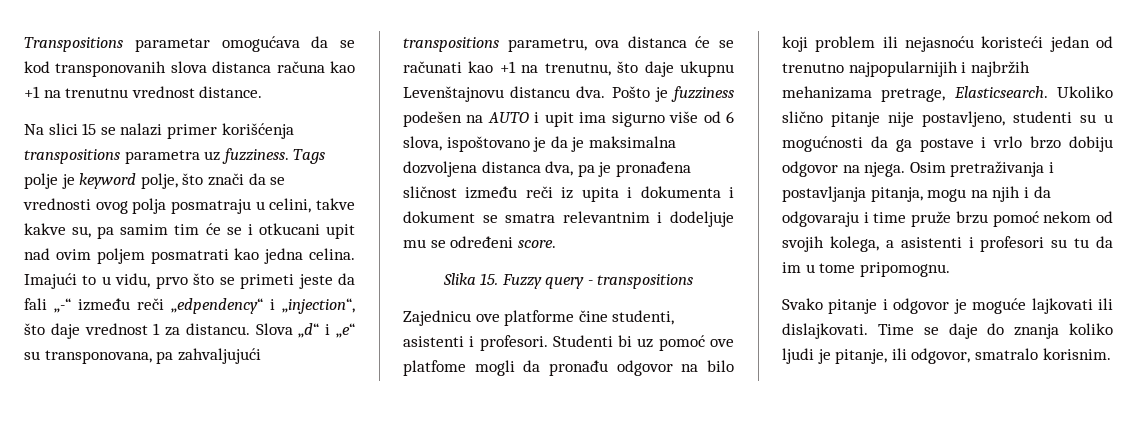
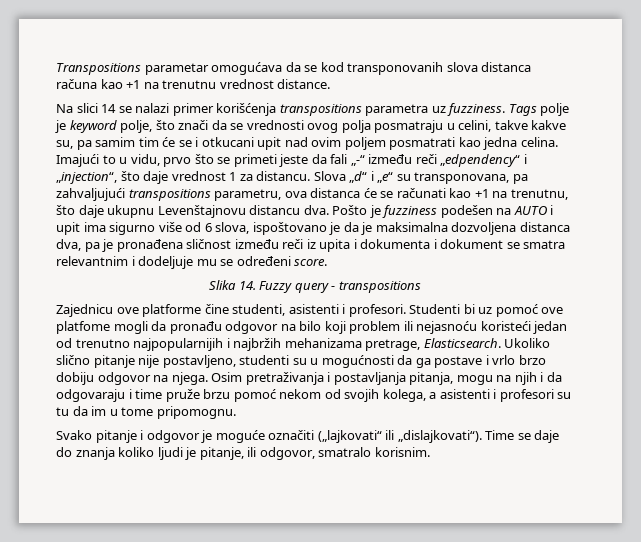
- Na slici 15 se nalazi primer korišćenja transpositions parametra uz fuzziness.
+ Na slici 14 se nalazi primer korišćenja transpositions parametra uz fuzziness.
- Slika 15. Fuzzy query - transpositions
+ Slika 14. Fuzzy query - transpositions
- Svako pitanje i odgovor je moguće lajkovati ili dislajkovati.
+ Svako pitanje i odgovor je moguće označiti („lajkovati“ ili „dislajkovati“).

